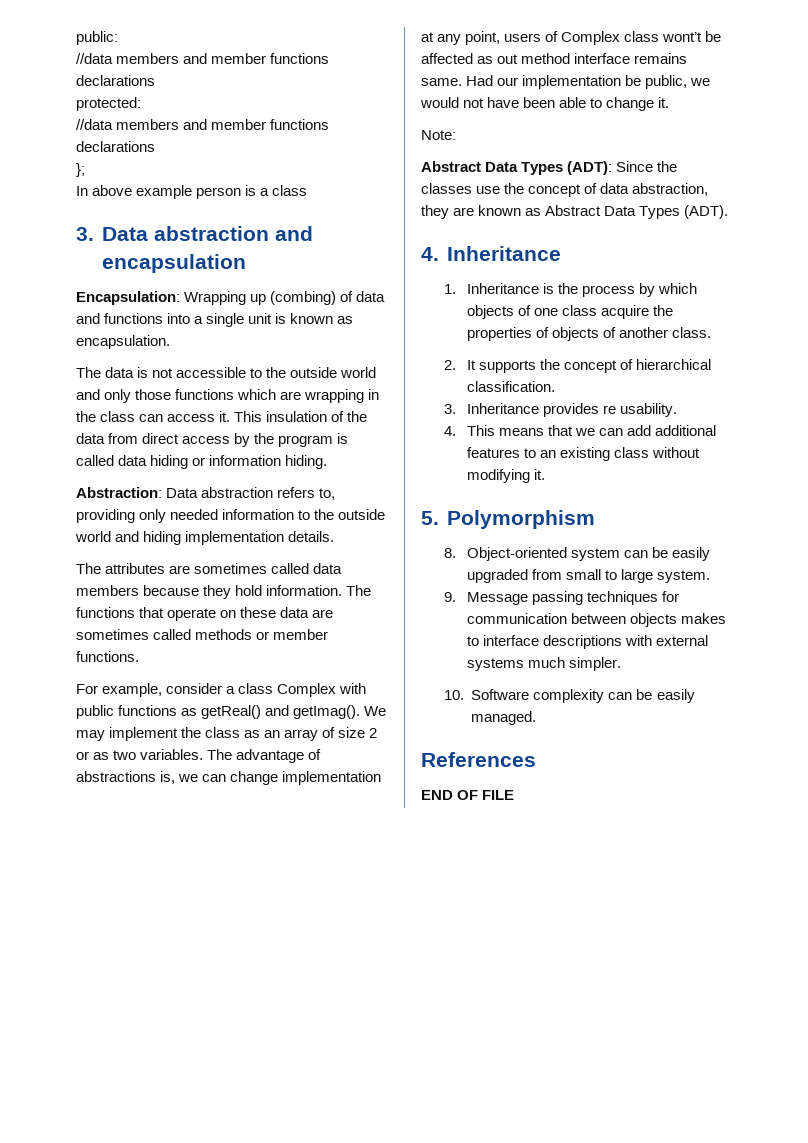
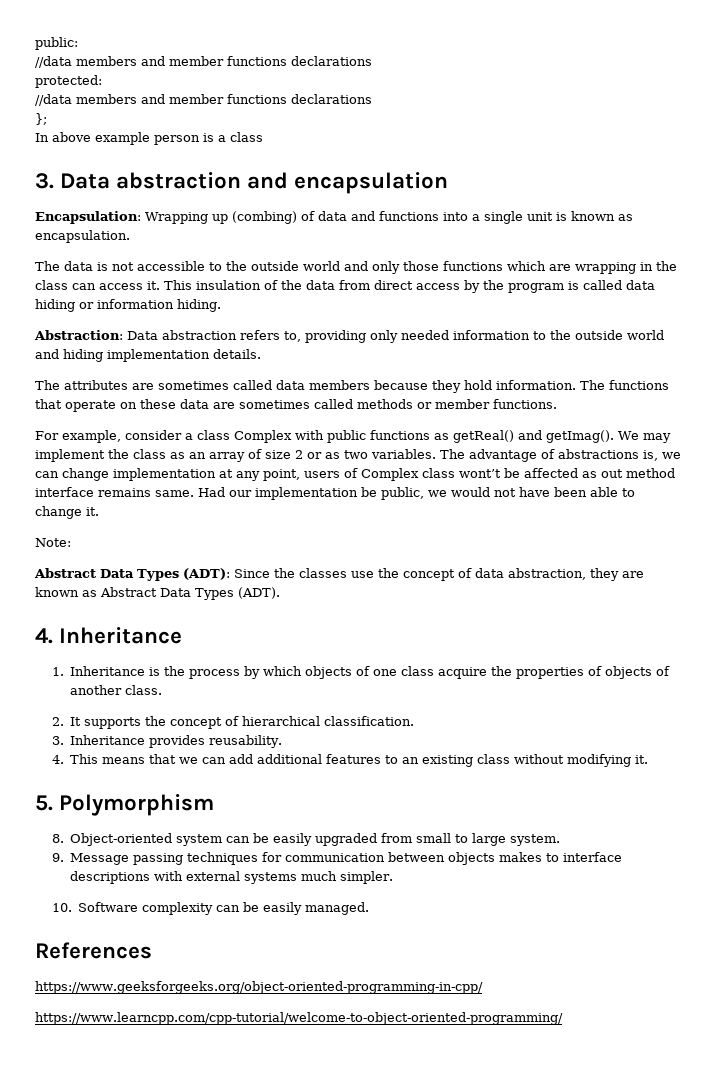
- 3. Inheritance provides re usability.
+ 3. Inheritance provides reusability.
- END OF FILE
+ https://www.geeksforgeeks.org/object-oriented-programming-in-cpp/
+ https://www.learncpp.com/cpp-tutorial/welcome-to-object-oriented-programming/

